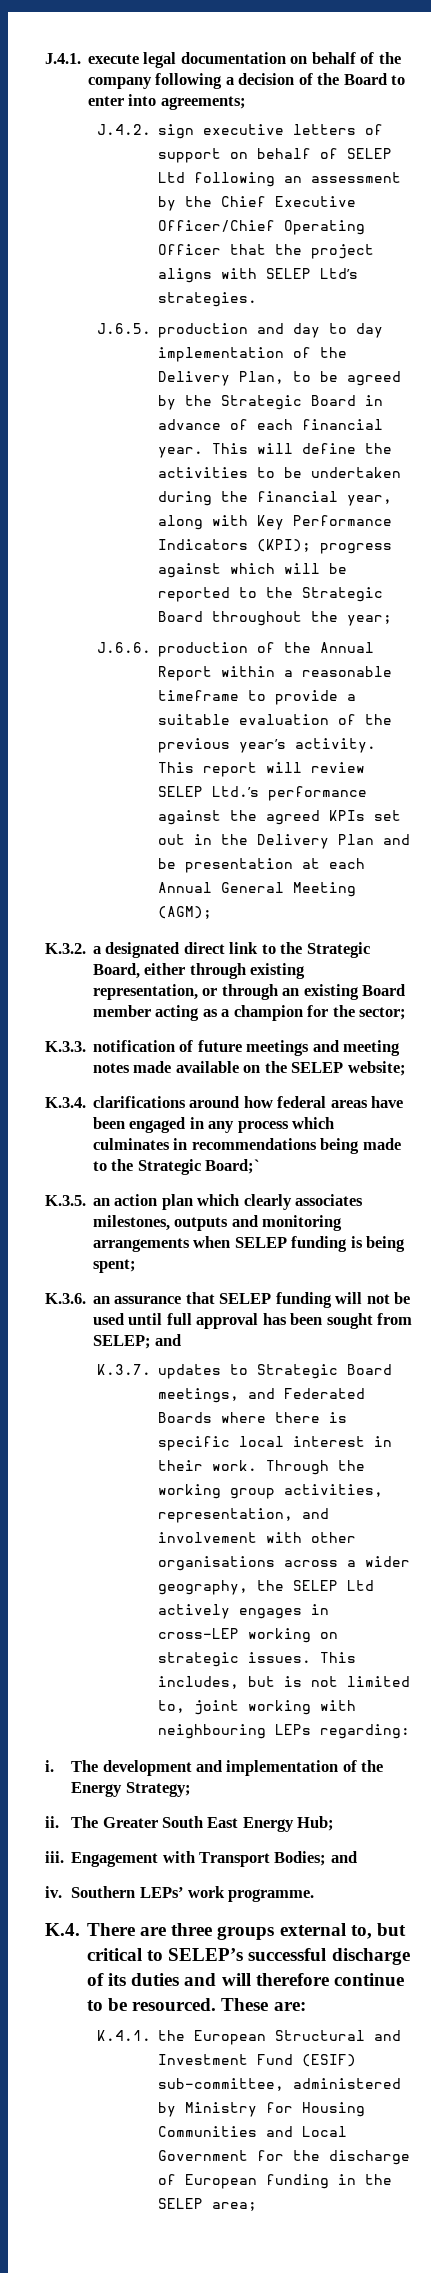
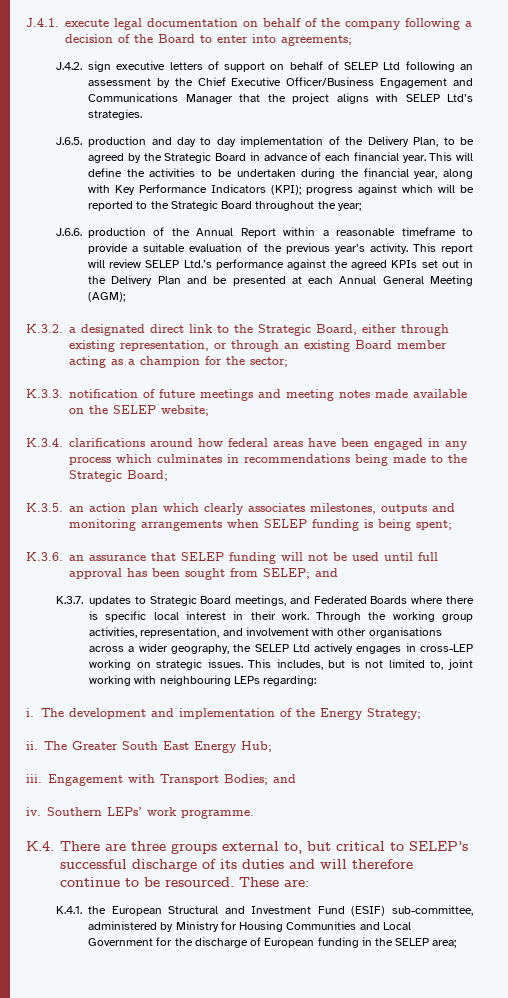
- J.4.2. sign executive letters of support on behalf of SELEP Ltd following an assessment by the Chief Executive Officer/Chief Operating Officer that the project aligns with SELEP Ltd’s strategies.
+ J.4.2. sign executive letters of support on behalf of SELEP Ltd following an assessment by the Chief Executive Officer/Business Engagement and Communications Manager that the project aligns with SELEP Ltd’s strategies.
- This report will review SELEP Ltd.’s performance against the agreed KPIs set out in the Delivery Plan and be presentation at each Annual General Meeting (AGM);
+ This report will review SELEP Ltd.’s performance against the agreed KPIs set out in the Delivery Plan and be presented at each Annual General Meeting (AGM);
- K.3.4. clarifications around how federal areas have been engaged in any process which culminates in recommendations being made to the Strategic Board;`
+ K.3.4. clarifications around how federal areas have been engaged in any process which culminates in recommendations being made to the Strategic Board;

